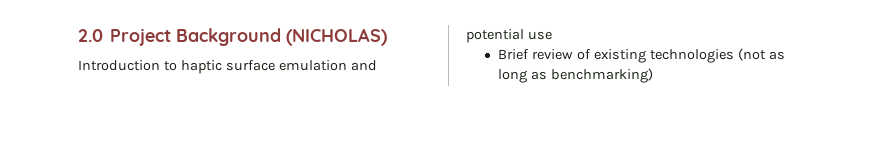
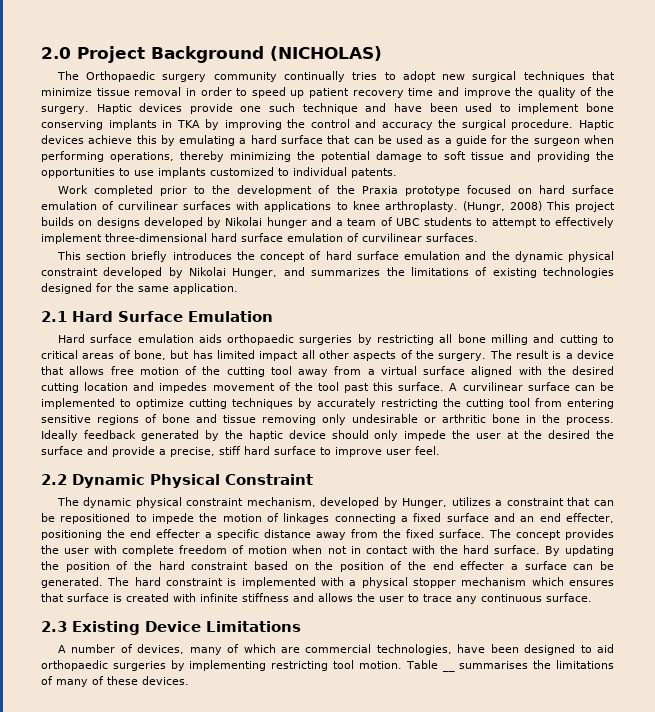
- Introduction to haptic surface emulation and potential use
- Brief review of existing technologies (not as long as benchmarking)
+ The Orthopaedic surgery community continually tries to adopt new surgical techniques that minimize tissue removal in order to speed up patient recovery time and improve the quality of the surgery. Haptic devices provide one such technique and have been used to implement bone conserving implants in TKA by improving the control and accuracy the surgical procedure. Haptic devices achieve this by emulating a hard surface that can be used as a guide for the surgeon when performing operations, thereby minimizing the potential damage to soft tissue and providing the opportunities to use implants customized to individual patents.
+ Work completed prior to the development of the Praxia prototype focused on hard surface emulation of curvilinear surfaces with applications to knee arthroplasty. (Hungr, 2008) This project builds on designs developed by Nikolai hunger and a team of UBC students to attempt to effectively implement three-dimensional hard surface emulation of curvilinear surfaces.
+ This section briefly introduces the concept of hard surface emulation and the dynamic physical constraint developed by Nikolai Hunger, and summarizes the limitations of existing technologies designed for the same application.
+ 2.1 Hard Surface Emulation
+ Hard surface emulation aids orthopaedic surgeries by restricting all bone milling and cutting to critical areas of bone, but has limited impact all other aspects of the surgery. The result is a device that allows free motion of the cutting tool away from a virtual surface aligned with the desired cutting location and impedes movement of the tool past this surface. A curvilinear surface can be implemented to optimize cutting techniques by accurately restricting the cutting tool from entering sensitive regions of bone and tissue removing only undesirable or arthritic bone in the process. Ideally feedback generated by the haptic device should only impede the user at the desired the surface and provide a precise, stiff hard surface to improve user feel.
+ 2.2 Dynamic Physical Constraint
+ The dynamic physical constraint mechanism, developed by Hunger, utilizes a constraint that can be repositioned to impede the motion of linkages connecting a fixed surface and an end effecter, positioning the end effecter a specific distance away from the fixed surface. The concept provides the user with complete freedom of motion when not in contact with the hard surface. By updating the position of the hard constraint based on the position of the end effecter a surface can be generated. The hard constraint is implemented with a physical stopper mechanism which ensures that surface is created with infinite stiffness and allows the user to trace any continuous surface.
+ 2.3 Existing Device Limitations
+ A number of devices, many of which are commercial technologies, have been designed to aid orthopaedic surgeries by implementing restricting tool motion. Table __ summarises the limitations of many of these devices.

